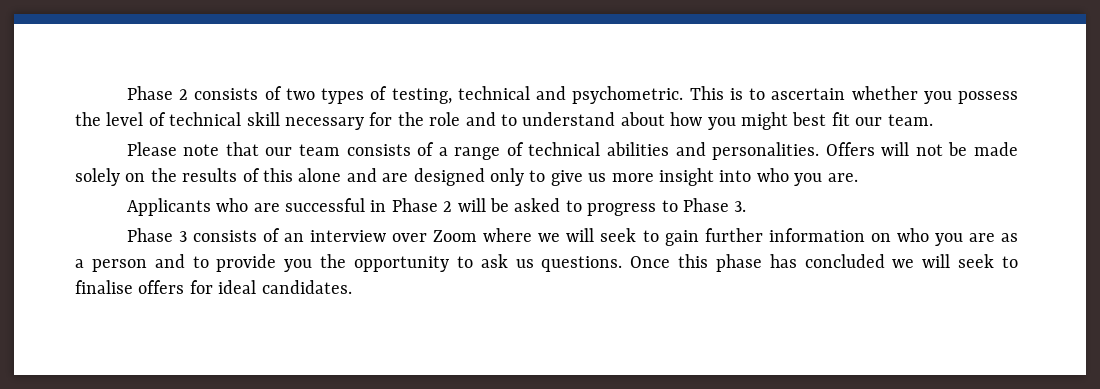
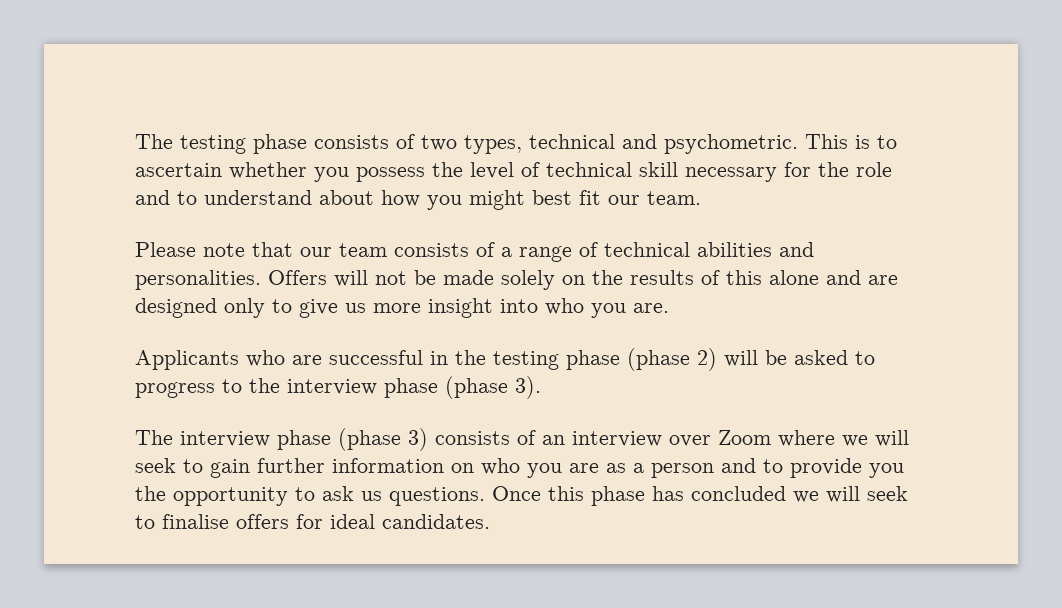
- Phase 2 consists of two types of testing, technical and psychometric.
+ The testing phase consists of two types, technical and psychometric.
- Applicants who are successful in Phase 2 will be asked to progress to Phase 3.
- Phase 3 consists of an interview over Zoom where we will seek to gain further information on who you are as a person and to provide you the opportunity to ask us questions.
+ Applicants who are successful in the testing phase (phase 2) will be asked to progress to the interview phase (phase 3).
+ The interview phase (phase 3) consists of an interview over Zoom where we will seek to gain further information on who you are as a person and to provide you the opportunity to ask us questions.

